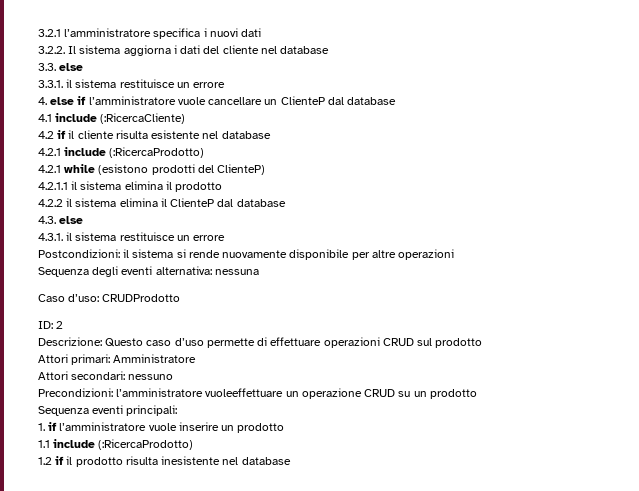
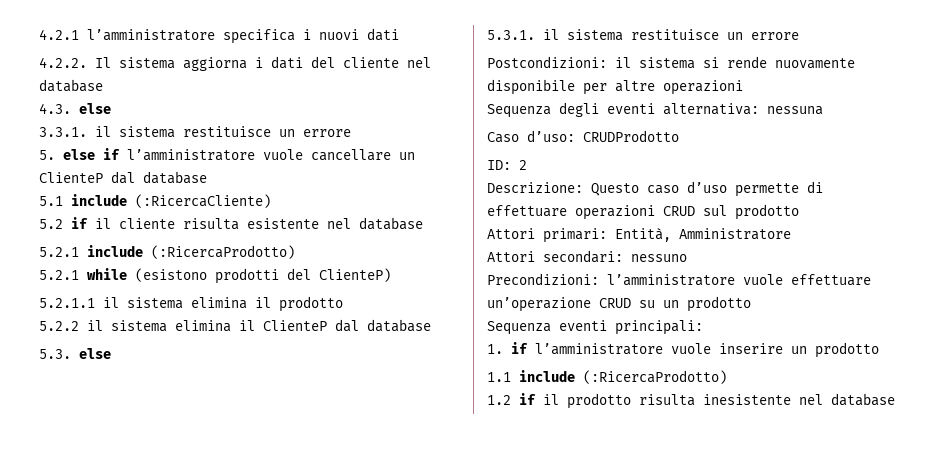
- 3.2.1 l’amministratore specifica i nuovi dati
+ 4.2.1 l’amministratore specifica i nuovi dati
- 3.2.2. Il sistema aggiorna i dati del cliente nel database
+ 4.2.2. Il sistema aggiorna i dati del cliente nel database
- 3.3. else
+ 4.3. else
- 4. else if l’amministratore vuole cancellare un ClienteP dal database
+ 5. else if l’amministratore vuole cancellare un ClienteP dal database
- 4.1 include (:RicercaCliente)
+ 5.1 include (:RicercaCliente)
- 4.2 if il cliente risulta esistente nel database
+ 5.2 if il cliente risulta esistente nel database
- 4.2.1 include (:RicercaProdotto)
- 4.2.1 while (esistono prodotti del ClienteP)
+ 5.2.1 include (:RicercaProdotto)
+ 5.2.1 while (esistono prodotti del ClienteP)
- 4.2.1.1 il sistema elimina il prodotto
+ 5.2.1.1 il sistema elimina il prodotto
- 4.2.2 il sistema elimina il ClienteP dal database
+ 5.2.2 il sistema elimina il ClienteP dal database
- 4.3. else
- 4.3.1. il sistema restituisce un errore
+ 5.3. else
+ 5.3.1. il sistema restituisce un errore
- Attori primari: Amministratore
+ Attori primari: Entità, Amministratore
- Precondizioni: l’amministratore vuoleeffettuare un operazione CRUD su un prodotto
+ Precondizioni: l’amministratore vuole effettuare un’operazione CRUD su un prodotto

